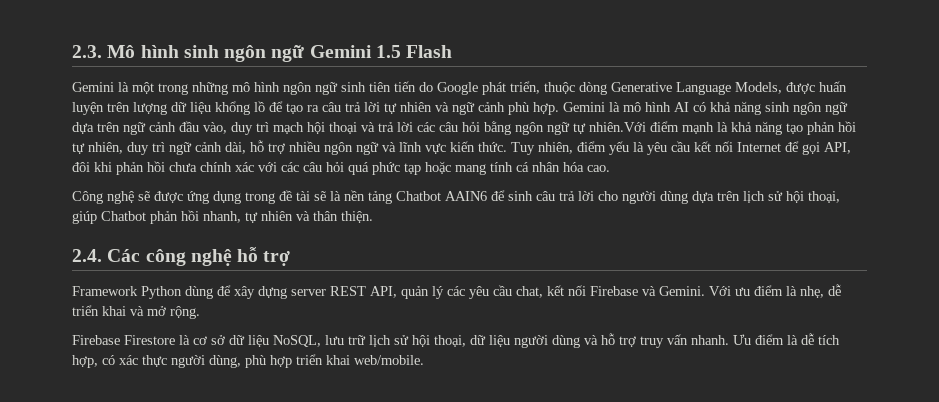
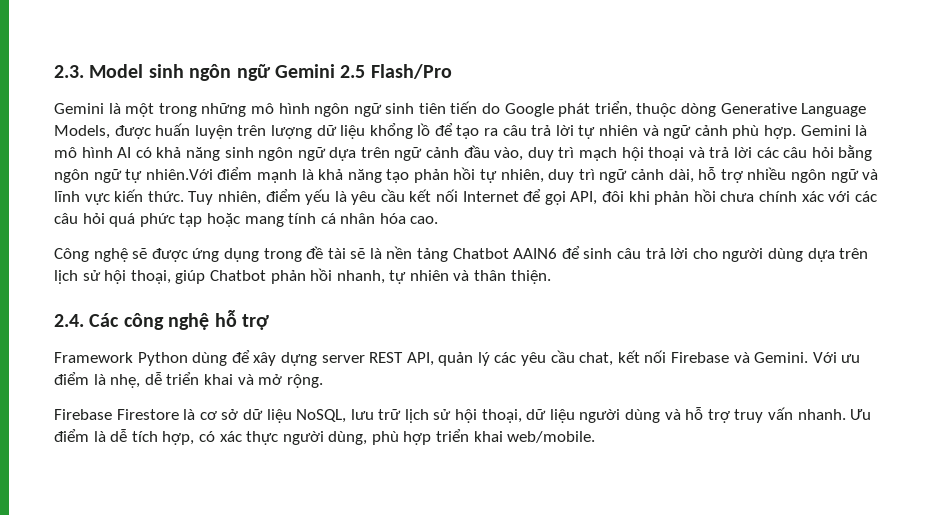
- 2.3. Mô hình sinh ngôn ngữ Gemini 1.5 Flash
+ 2.3. Model sinh ngôn ngữ Gemini 2.5 Flash/Pro

